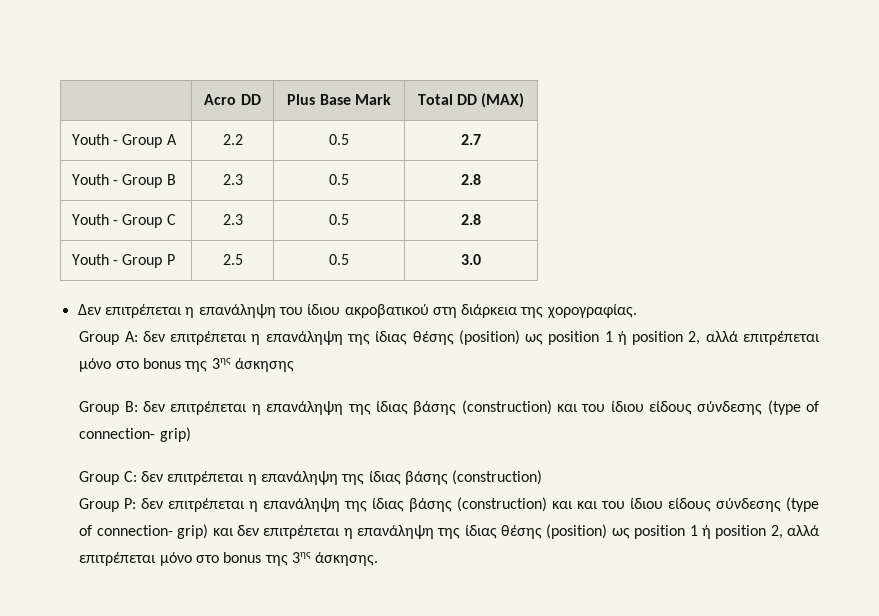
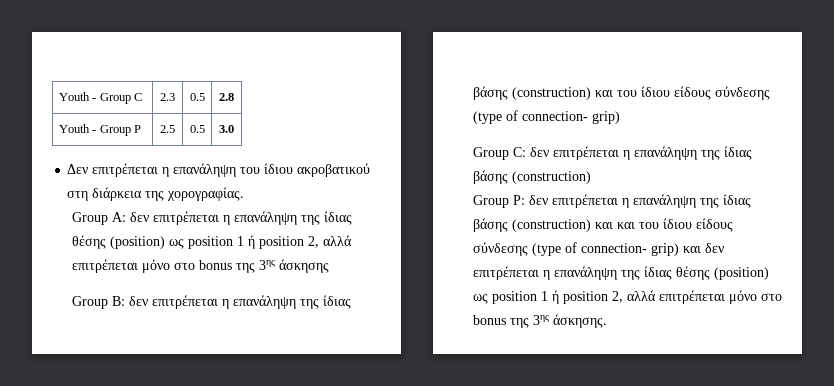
- | Acro DD | Plus Base Mark | Total DD (MAX)
- Youth - Group A | 2.2 | 0.5 | 2.7
- Youth - Group B | 2.3 | 0.5 | 2.8

